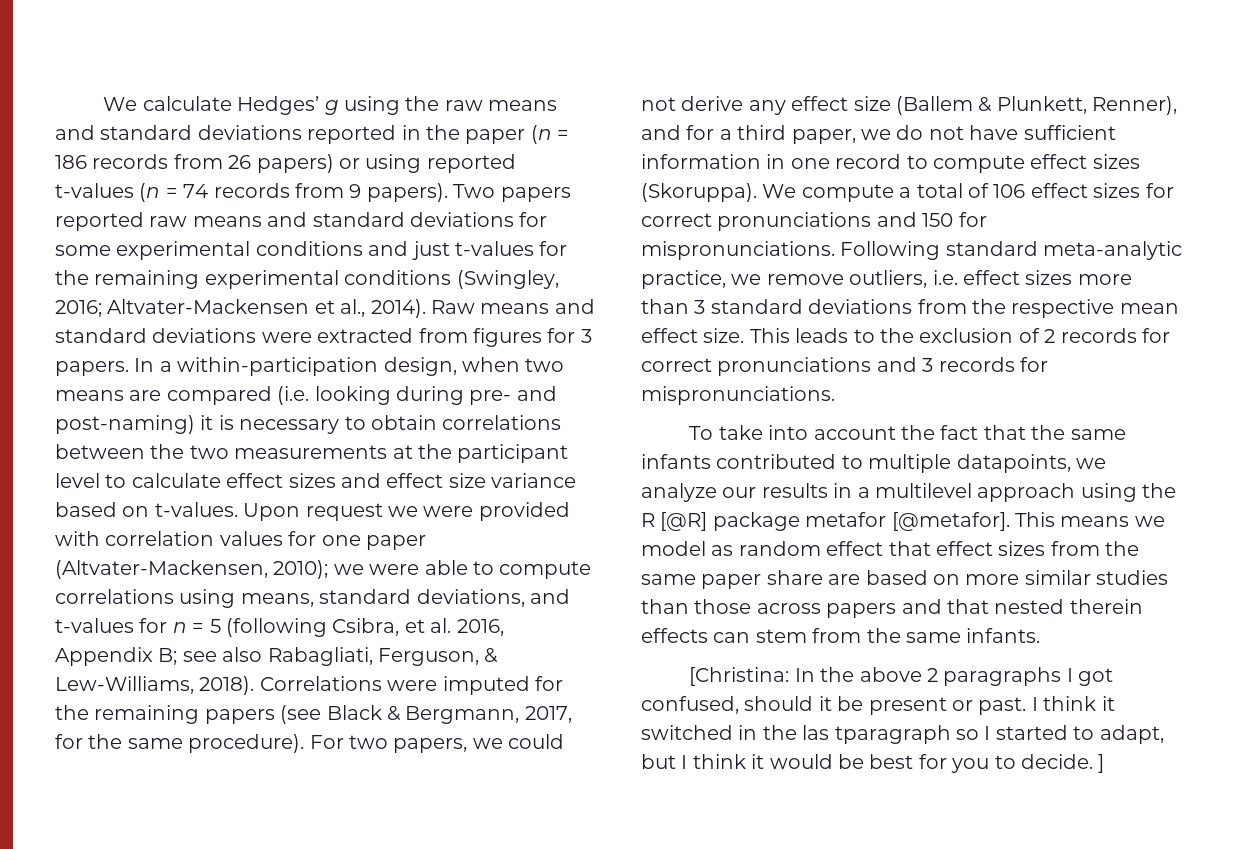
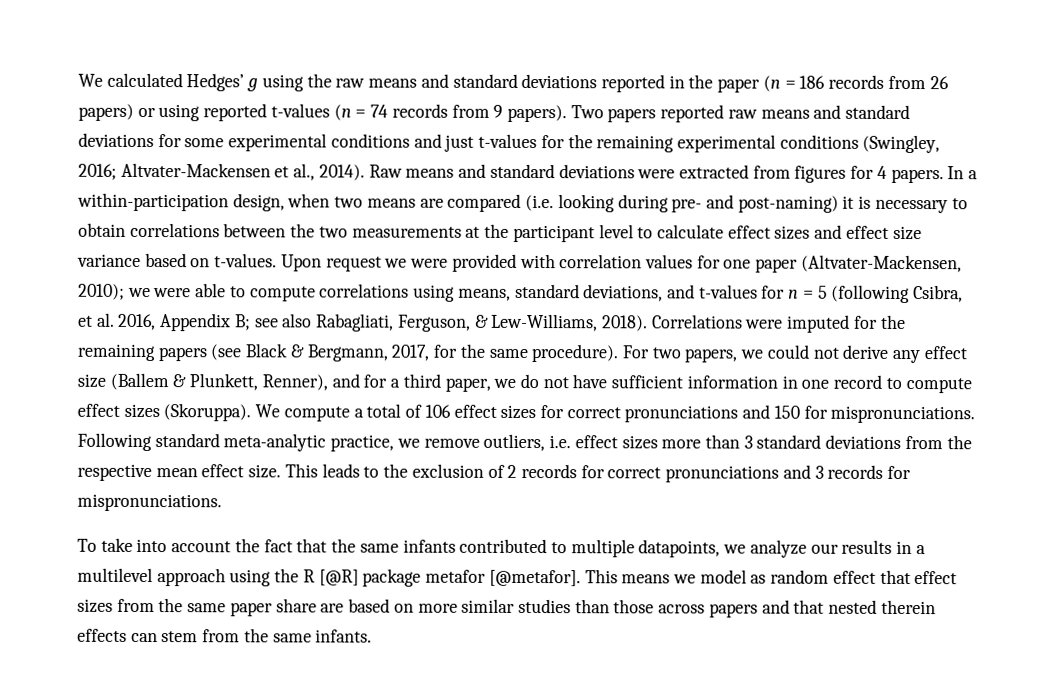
- We calculate Hedges’ g using the raw means and standard deviations reported in the paper (n = 186 records from 26 papers) or using reported t-values (n = 74 records from 9 papers).
+ We calculated Hedges’ g using the raw means and standard deviations reported in the paper (n = 186 records from 26 papers) or using reported t-values (n = 74 records from 9 papers).
- Raw means and standard deviations were extracted from figures for 3 papers.
+ Raw means and standard deviations were extracted from figures for 4 papers.
- [Christina: In the above 2 paragraphs I got confused, should it be present or past. I think it switched in the las tparagraph so I started to adapt, but I think it would be best for you to decide. ]

